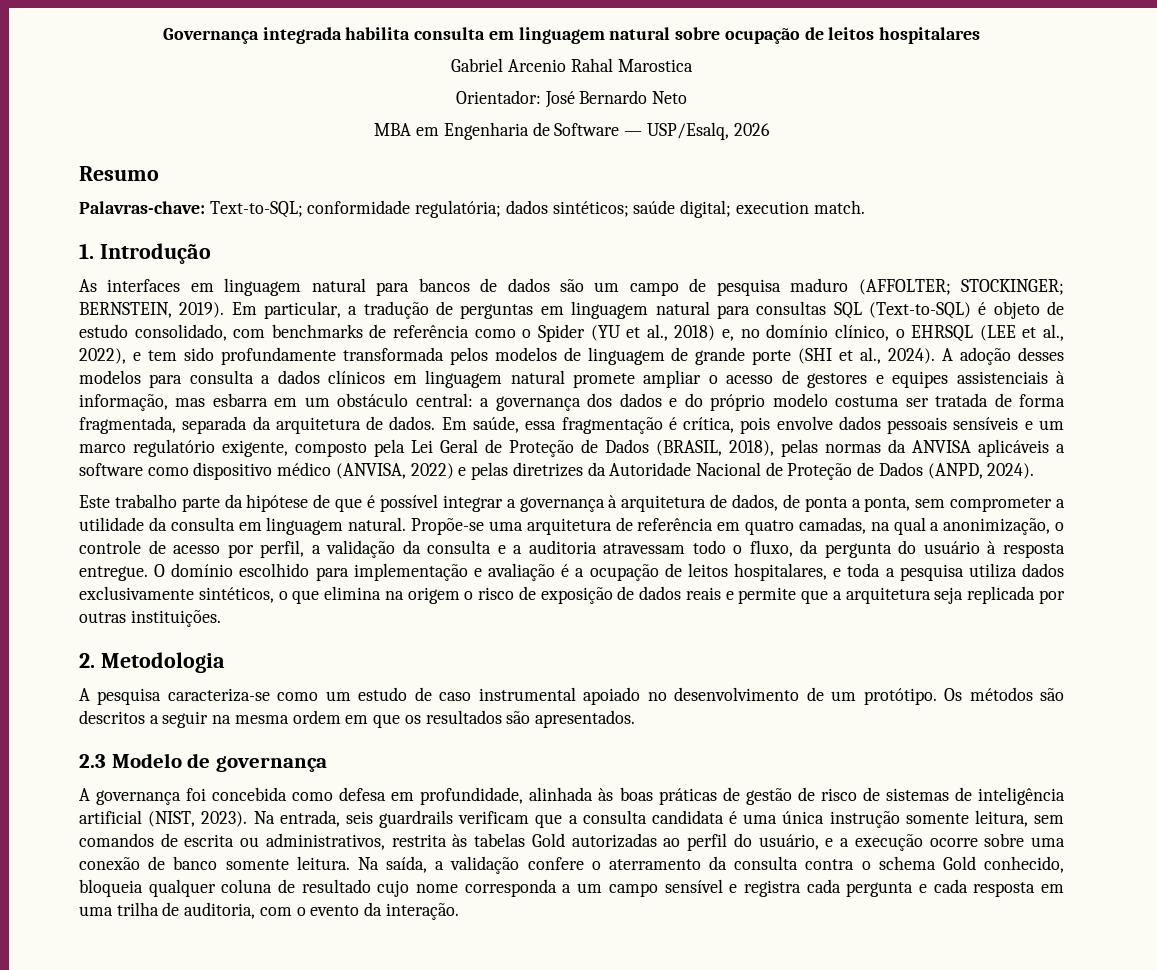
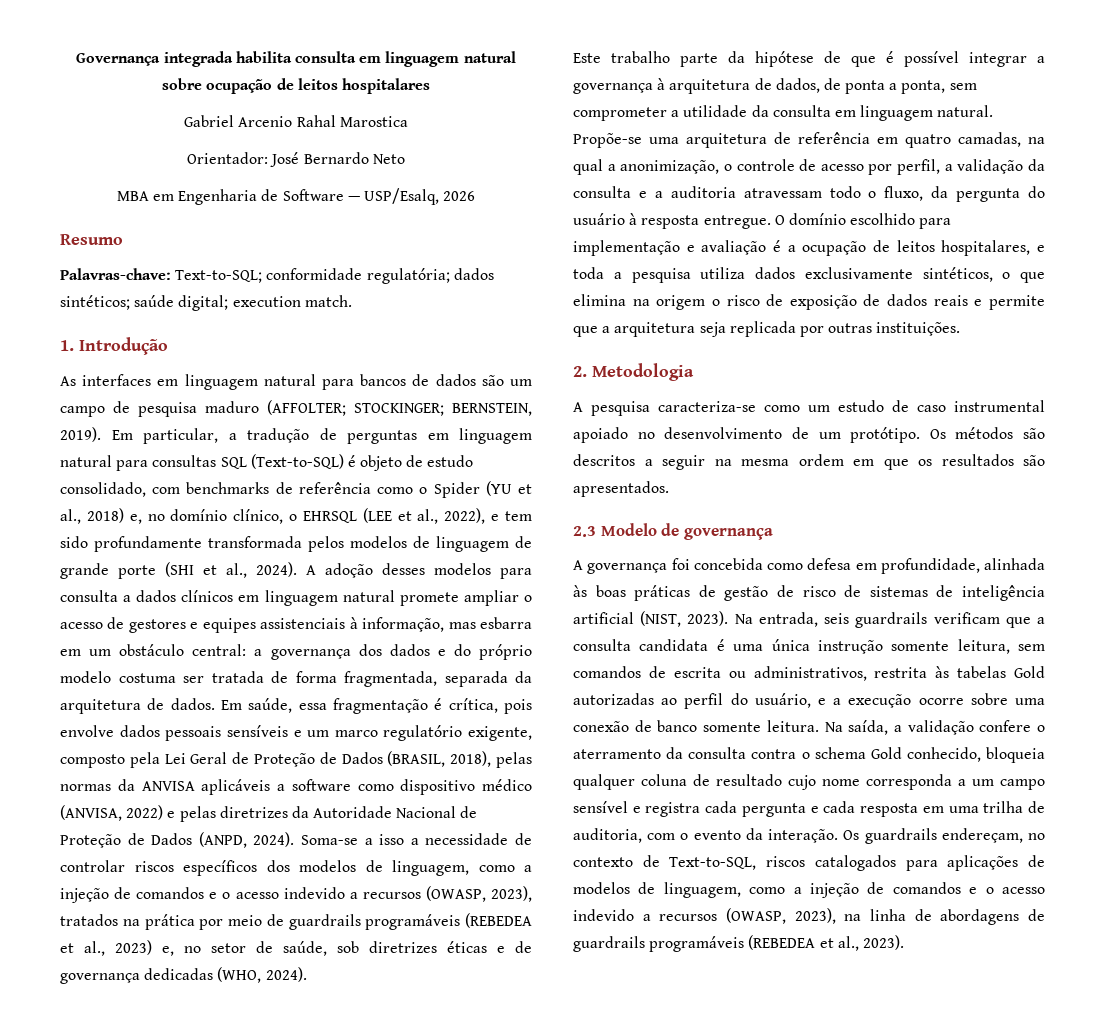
+ Soma-se a isso a necessidade de controlar riscos específicos dos modelos de linguagem, como a injeção de comandos e o acesso indevido a recursos (OWASP, 2023), tratados na prática por meio de guardrails programáveis (REBEDEA et al., 2023) e, no setor de saúde, sob diretrizes éticas e de governança dedicadas (WHO, 2024).
+ Os guardrails endereçam, no contexto de Text-to-SQL, riscos catalogados para aplicações de modelos de linguagem, como a injeção de comandos e o acesso indevido a recursos (OWASP, 2023), na linha de abordagens de guardrails programáveis (REBEDEA et al., 2023).

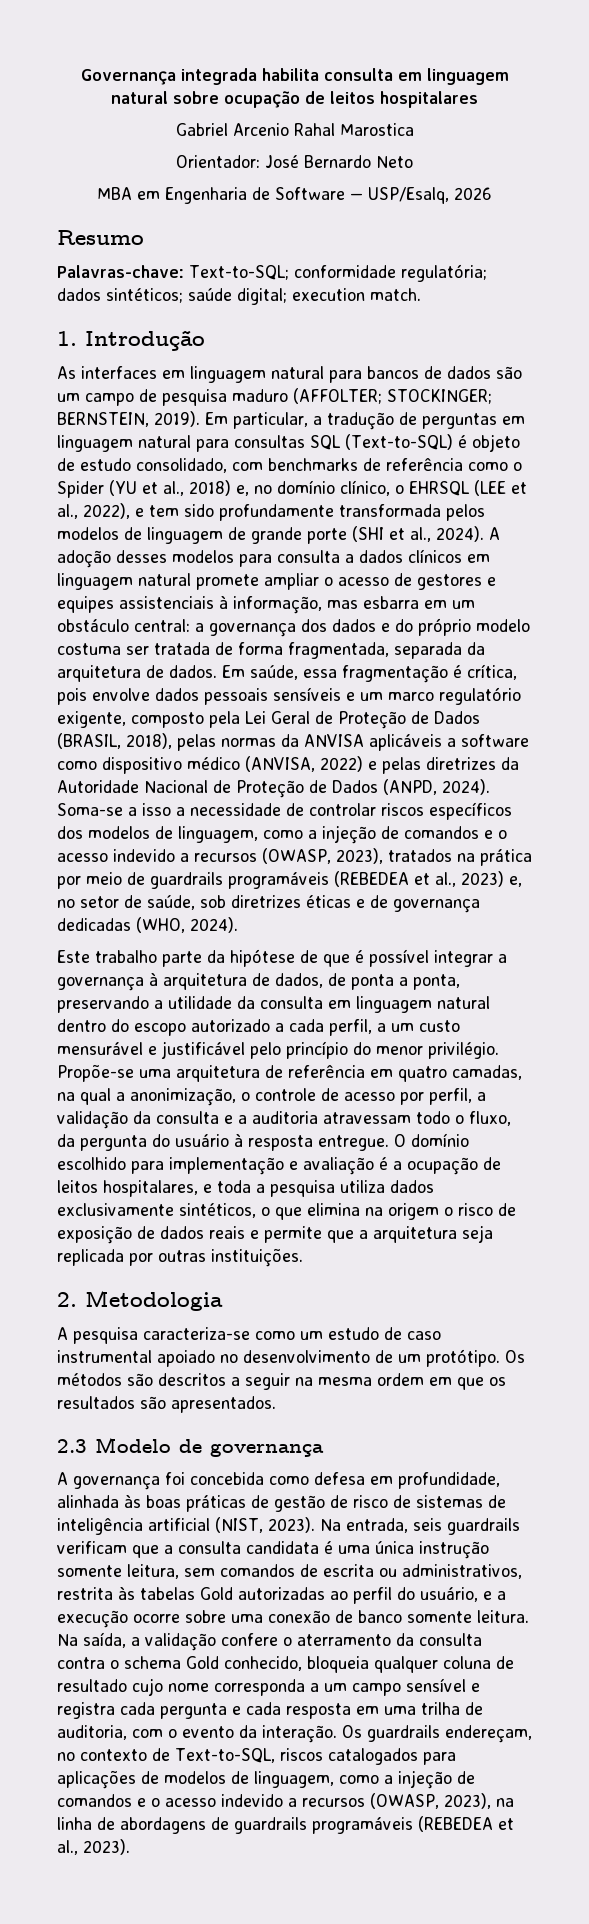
- Este trabalho parte da hipótese de que é possível integrar a governança à arquitetura de dados, de ponta a ponta, sem comprometer a utilidade da consulta em linguagem natural.
+ Este trabalho parte da hipótese de que é possível integrar a governança à arquitetura de dados, de ponta a ponta, preservando a utilidade da consulta em linguagem natural dentro do escopo autorizado a cada perfil, a um custo mensurável e justificável pelo princípio do menor privilégio.

